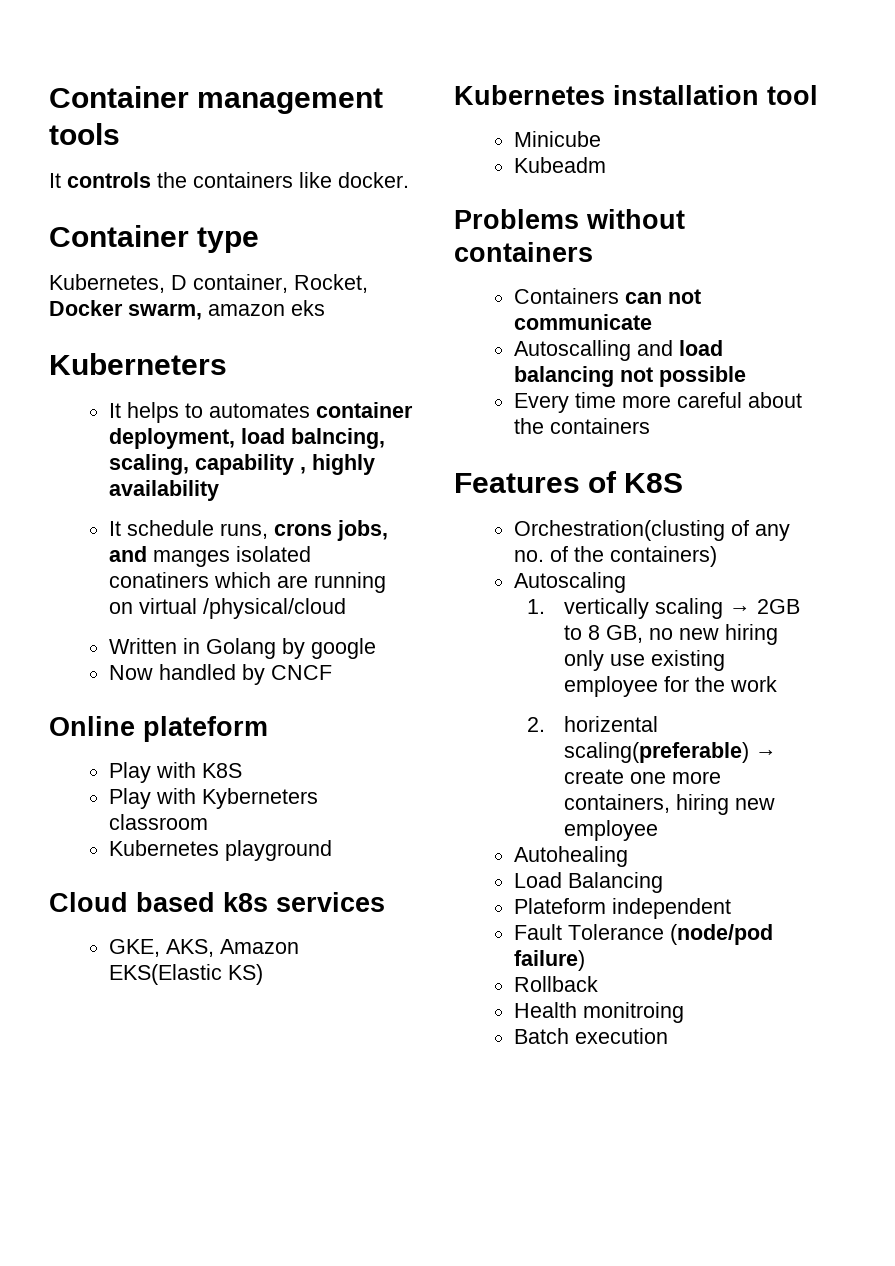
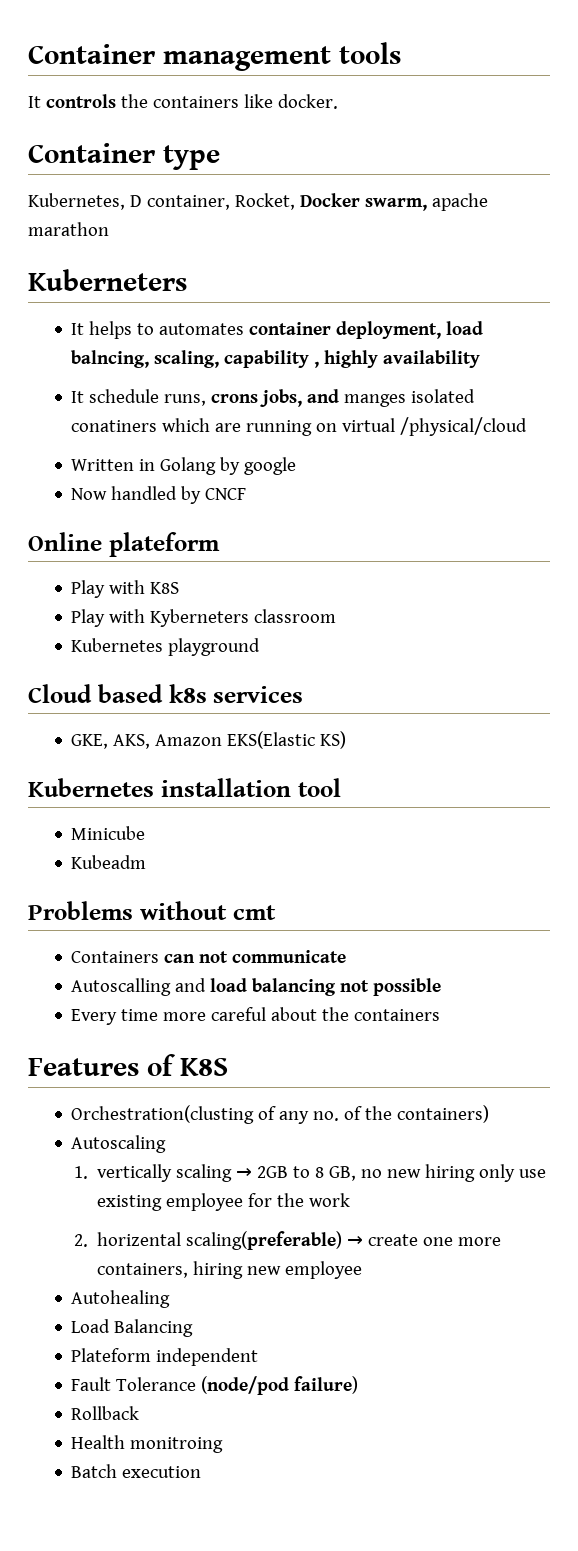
- Kubernetes, D container, Rocket, Docker swarm, amazon eks
+ Kubernetes, D container, Rocket, Docker swarm, apache marathon
- Problems without containers
+ Problems without cmt

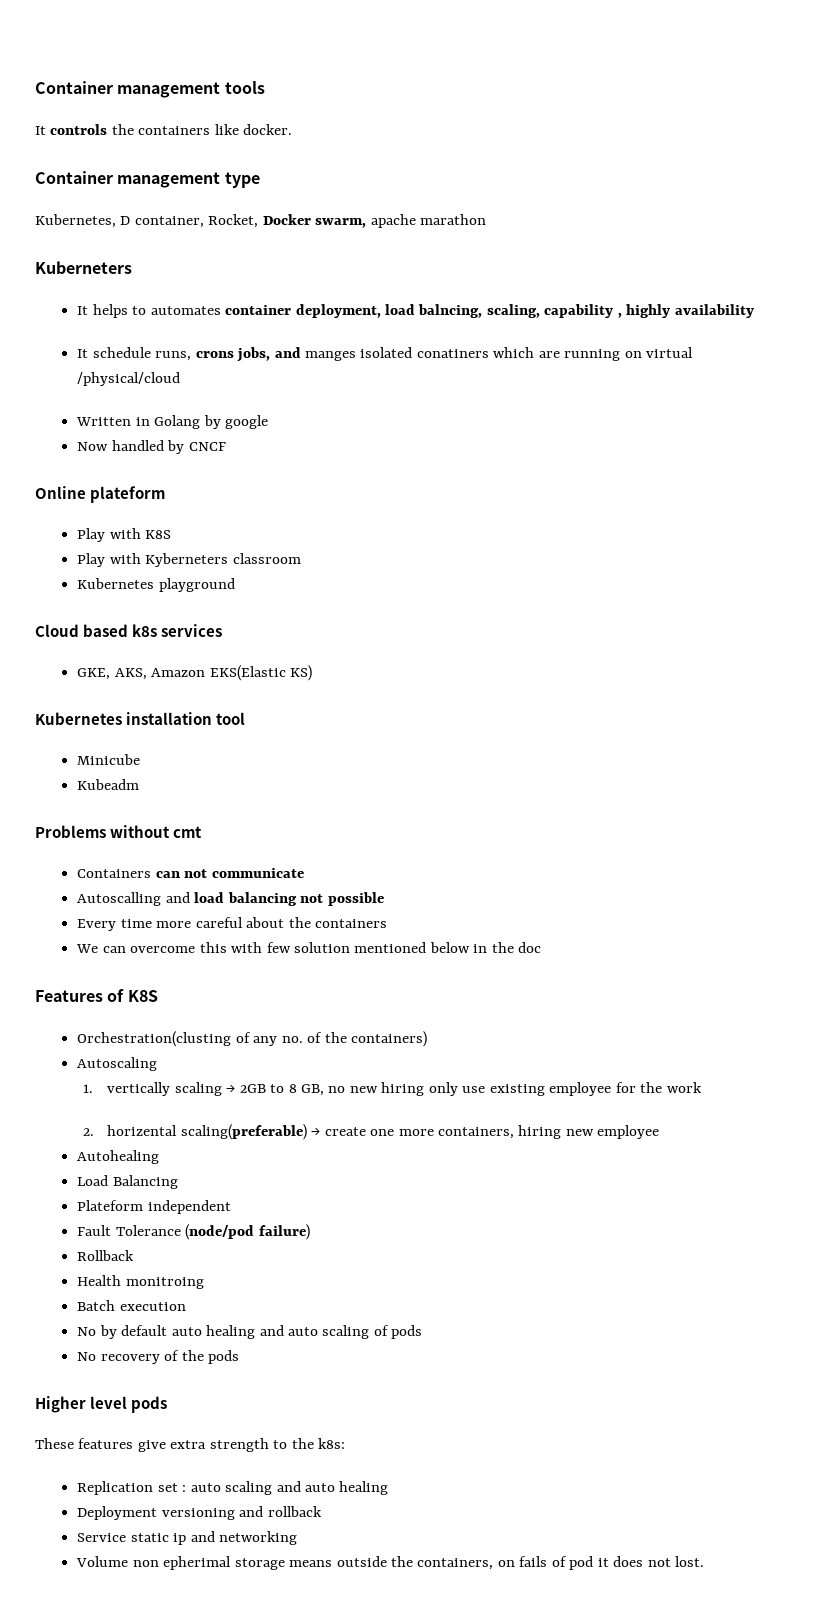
- Container type
+ Container management type
+ We can overcome this with few solution mentioned below in the doc
+ No by default auto healing and auto scaling of pods
+ No recovery of the pods
+ Higher level pods
+ These features give extra strength to the k8s:
+ Replication set : auto scaling and auto healing
+ Deployment versioning and rollback
+ Service static ip and networking
+ Volume non epherimal storage means outside the containers, on fails of pod it does not lost.

